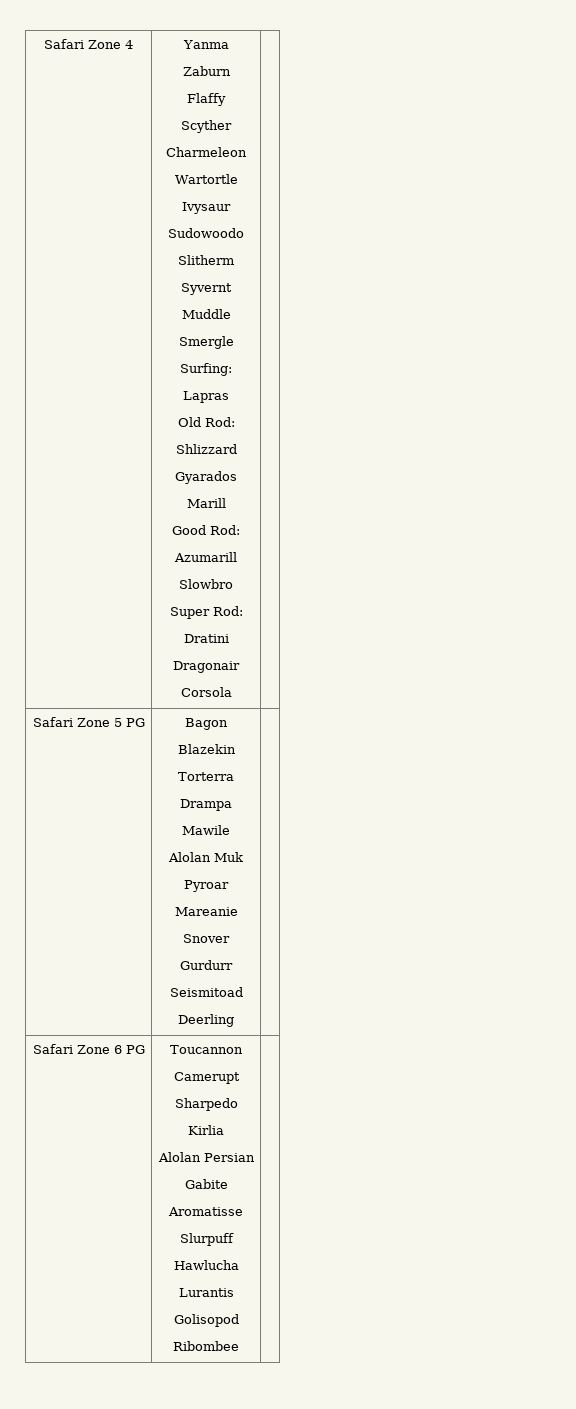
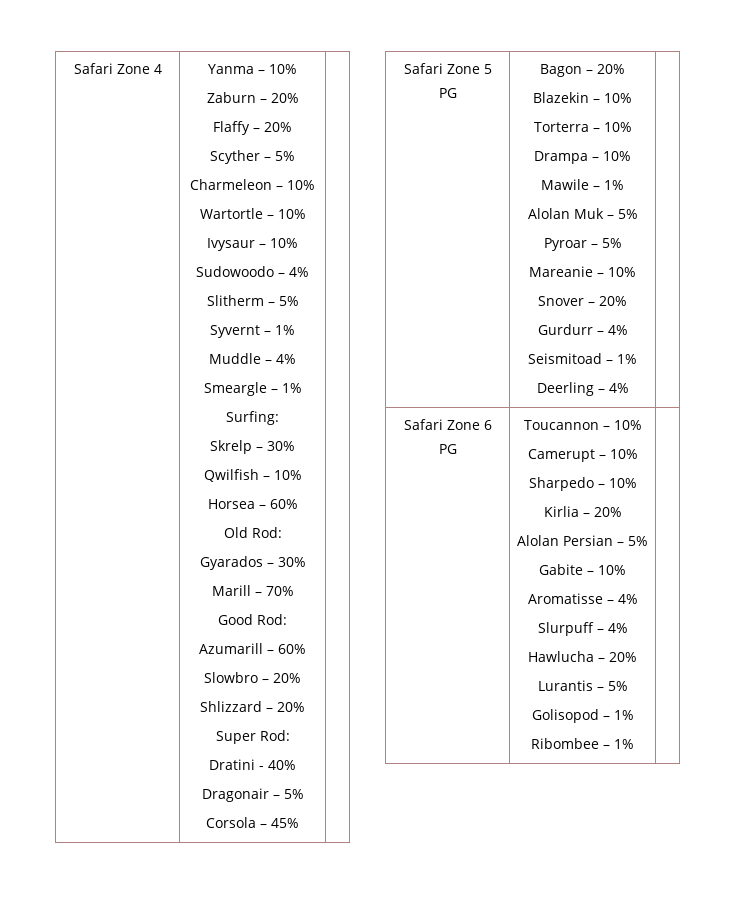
- Yanma
+ Yanma – 10%
- Zaburn
+ Zaburn – 20%
- Flaffy
+ Flaffy – 20%
- Scyther
+ Scyther – 5%
- Charmeleon
+ Charmeleon – 10%
- Wartortle
+ Wartortle – 10%
- Ivysaur
+ Ivysaur – 10%
- Sudowoodo
+ Sudowoodo – 4%
- Slitherm
+ Slitherm – 5%
- Syvernt
+ Syvernt – 1%
- Muddle
- Smergle
+ Muddle – 4%
+ Smeargle – 1%
  Surfing:
- Lapras
+ Skrelp – 30%
+ Qwilfish – 10%
+ Horsea – 60%
- Shlizzard
- Gyarados
+ Gyarados – 30%
- Marill
+ Marill – 70%
- Azumarill
+ Azumarill – 60%
- Slowbro
+ Slowbro – 20%
+ Shlizzard – 20%
- Dratini
+ Dratini - 40%
- Dragonair
+ Dragonair – 5%
- Corsola
+ Corsola – 45%
- Bagon
+ Bagon – 20%
- Blazekin
+ Blazekin – 10%
- Torterra
+ Torterra – 10%
- Drampa
+ Drampa – 10%
- Mawile
+ Mawile – 1%
- Alolan Muk
+ Alolan Muk – 5%
- Pyroar
+ Pyroar – 5%
- Mareanie
+ Mareanie – 10%
- Snover
+ Snover – 20%
- Gurdurr
+ Gurdurr – 4%
- Seismitoad
+ Seismitoad – 1%
- Deerling
+ Deerling – 4%
- Toucannon
+ Toucannon – 10%
- Camerupt
+ Camerupt – 10%
- Sharpedo
+ Sharpedo – 10%
- Kirlia
+ Kirlia – 20%
- Alolan Persian
+ Alolan Persian – 5%
- Gabite
+ Gabite – 10%
- Aromatisse
+ Aromatisse – 4%
- Slurpuff
+ Slurpuff – 4%
- Hawlucha
+ Hawlucha – 20%
- Lurantis
+ Lurantis – 5%
- Golisopod
+ Golisopod – 1%
- Ribombee
+ Ribombee – 1%

